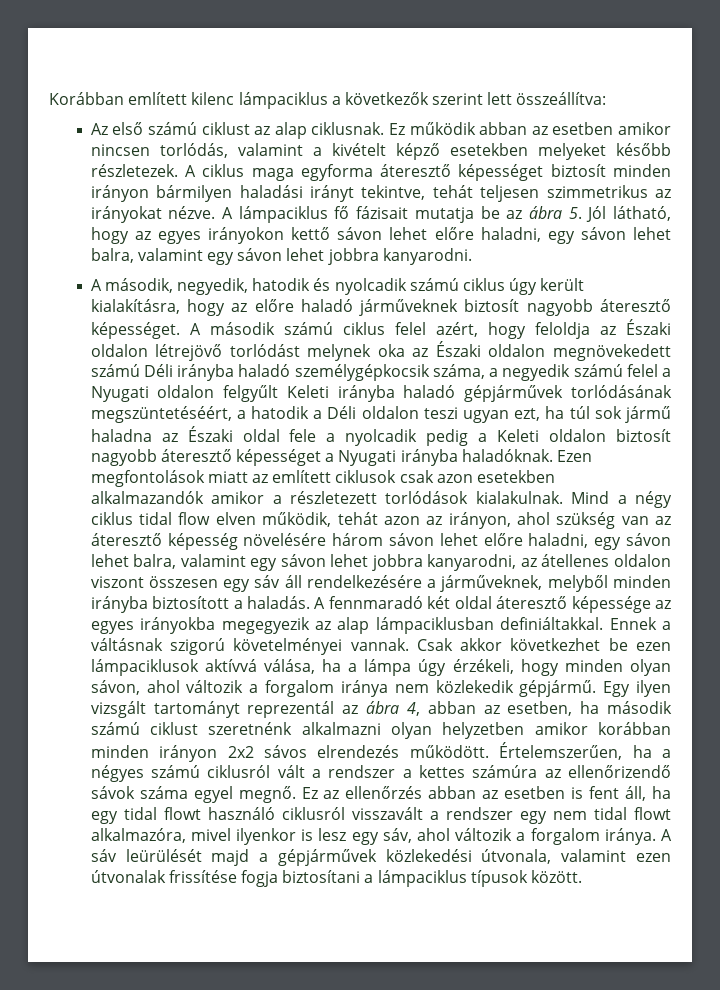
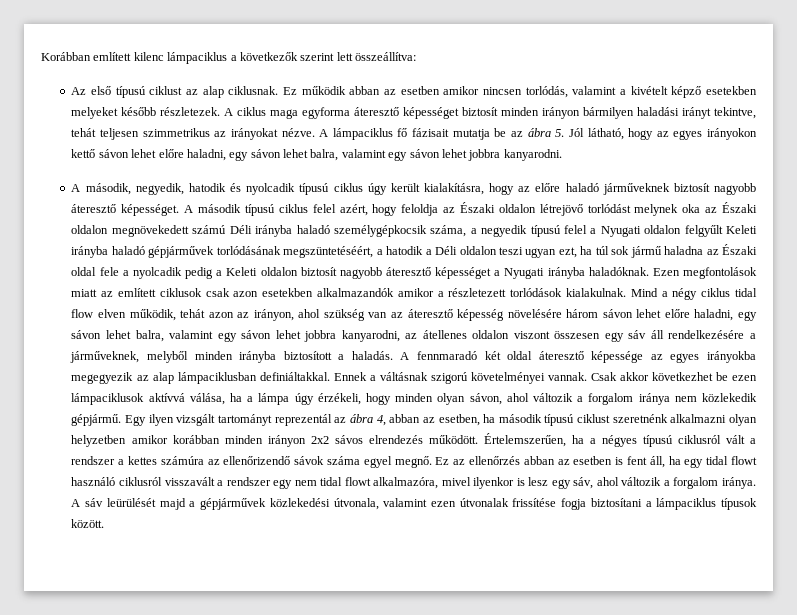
- Az első számú ciklust az alap ciklusnak.
+ Az első típusú ciklust az alap ciklusnak.
- A második, negyedik, hatodik és nyolcadik számú ciklus úgy került kialakításra, hogy az előre haladó járműveknek biztosít nagyobb áteresztő képességet.
+ A második, negyedik, hatodik és nyolcadik típusú ciklus úgy került kialakításra, hogy az előre haladó járműveknek biztosít nagyobb áteresztő képességet.
- A második számú ciklus felel azért, hogy feloldja az Északi oldalon létrejövő torlódást melynek oka az Északi oldalon megnövekedett számú Déli irányba haladó személygépkocsik száma, a negyedik számú felel a Nyugati oldalon felgyűlt Keleti irányba haladó gépjárművek torlódásának megszüntetéséért, a hatodik a Déli oldalon teszi ugyan ezt, ha túl sok jármű haladna az Északi oldal fele a nyolcadik pedig a Keleti oldalon biztosít nagyobb áteresztő képességet a Nyugati irányba haladóknak.
+ A második típusú ciklus felel azért, hogy feloldja az Északi oldalon létrejövő torlódást melynek oka az Északi oldalon megnövekedett számú Déli irányba haladó személygépkocsik száma, a negyedik típusú felel a Nyugati oldalon felgyűlt Keleti irányba haladó gépjárművek torlódásának megszüntetéséért, a hatodik a Déli oldalon teszi ugyan ezt, ha túl sok jármű haladna az Északi oldal fele a nyolcadik pedig a Keleti oldalon biztosít nagyobb áteresztő képességet a Nyugati irányba haladóknak.
- Egy ilyen vizsgált tartományt reprezentál az ábra 4, abban az esetben, ha második számú ciklust szeretnénk alkalmazni olyan helyzetben amikor korábban minden irányon 2x2 sávos elrendezés működött.
+ Egy ilyen vizsgált tartományt reprezentál az ábra 4, abban az esetben, ha második típusú ciklust szeretnénk alkalmazni olyan helyzetben amikor korábban minden irányon 2x2 sávos elrendezés működött.
- Értelemszerűen, ha a négyes számú ciklusról vált a rendszer a kettes számúra az ellenőrizendő sávok száma egyel megnő.
+ Értelemszerűen, ha a négyes típusú ciklusról vált a rendszer a kettes számúra az ellenőrizendő sávok száma egyel megnő.

